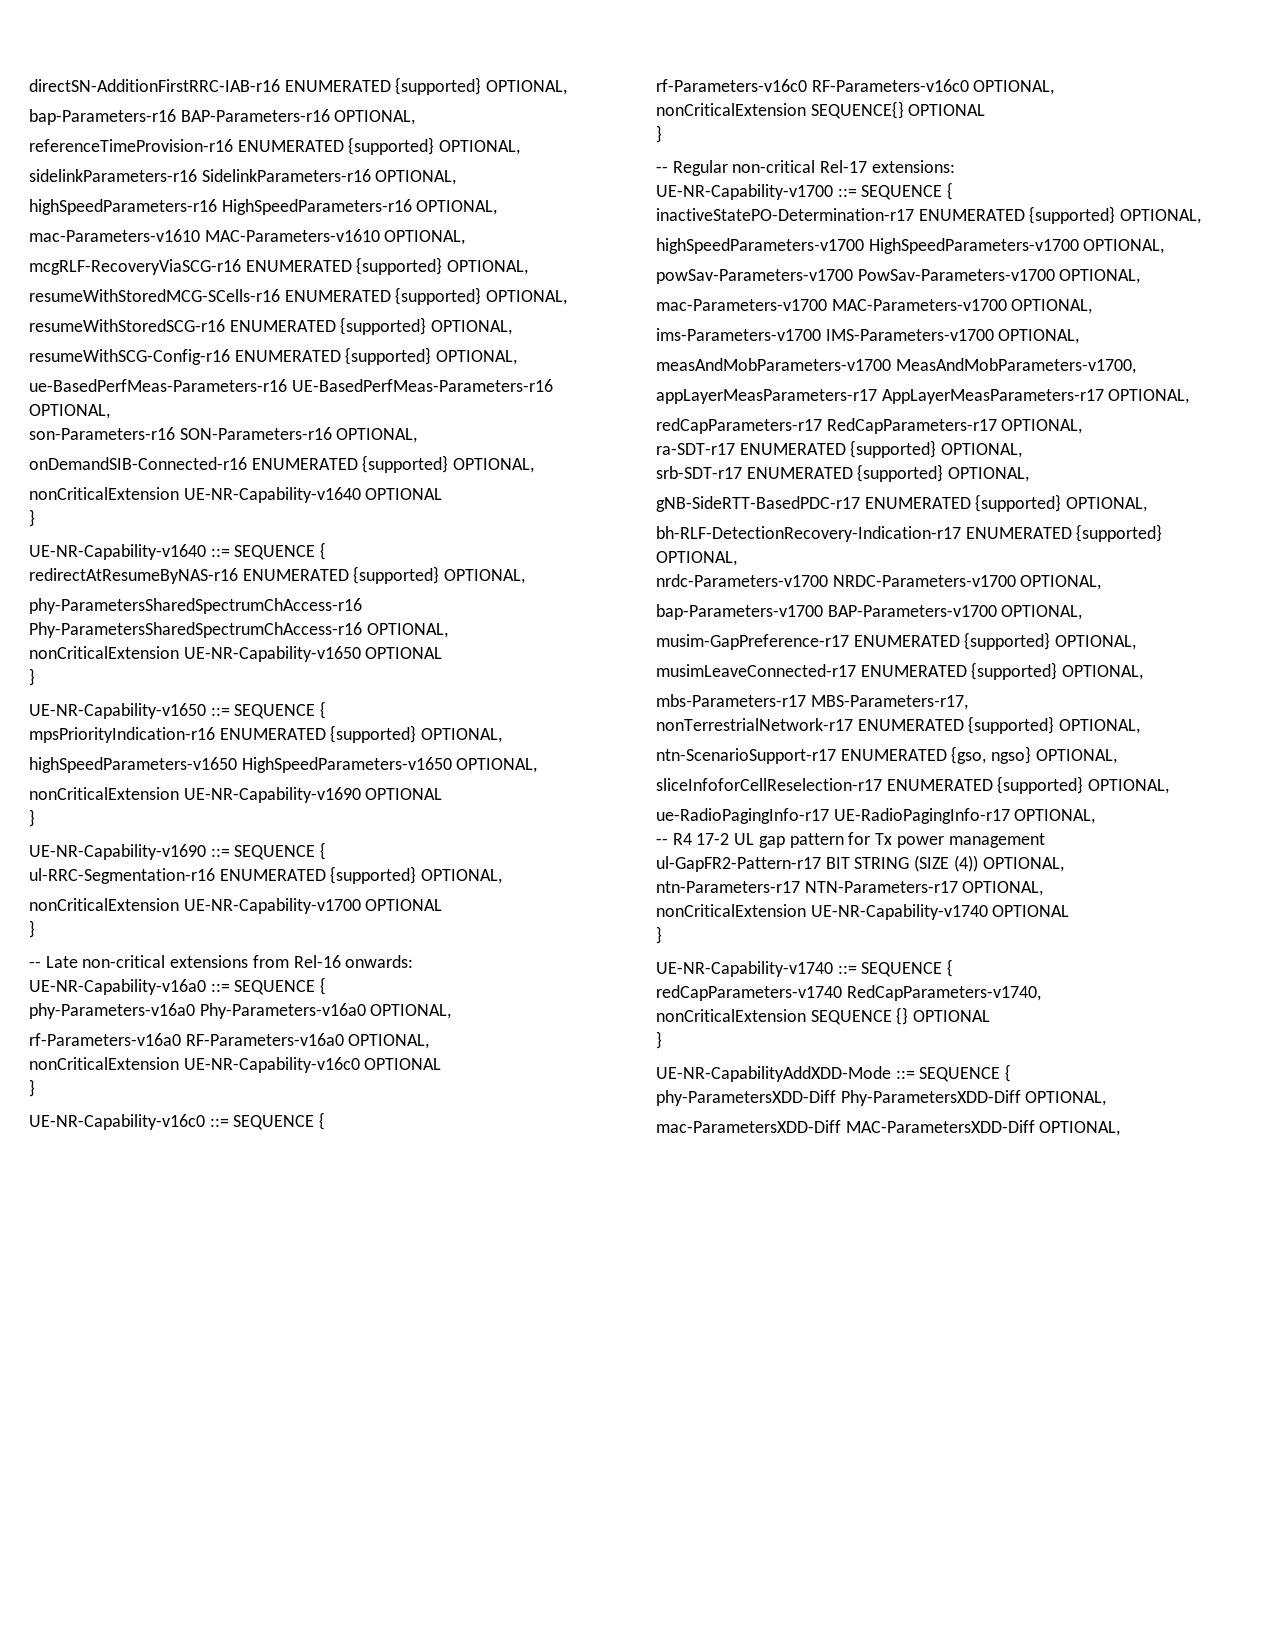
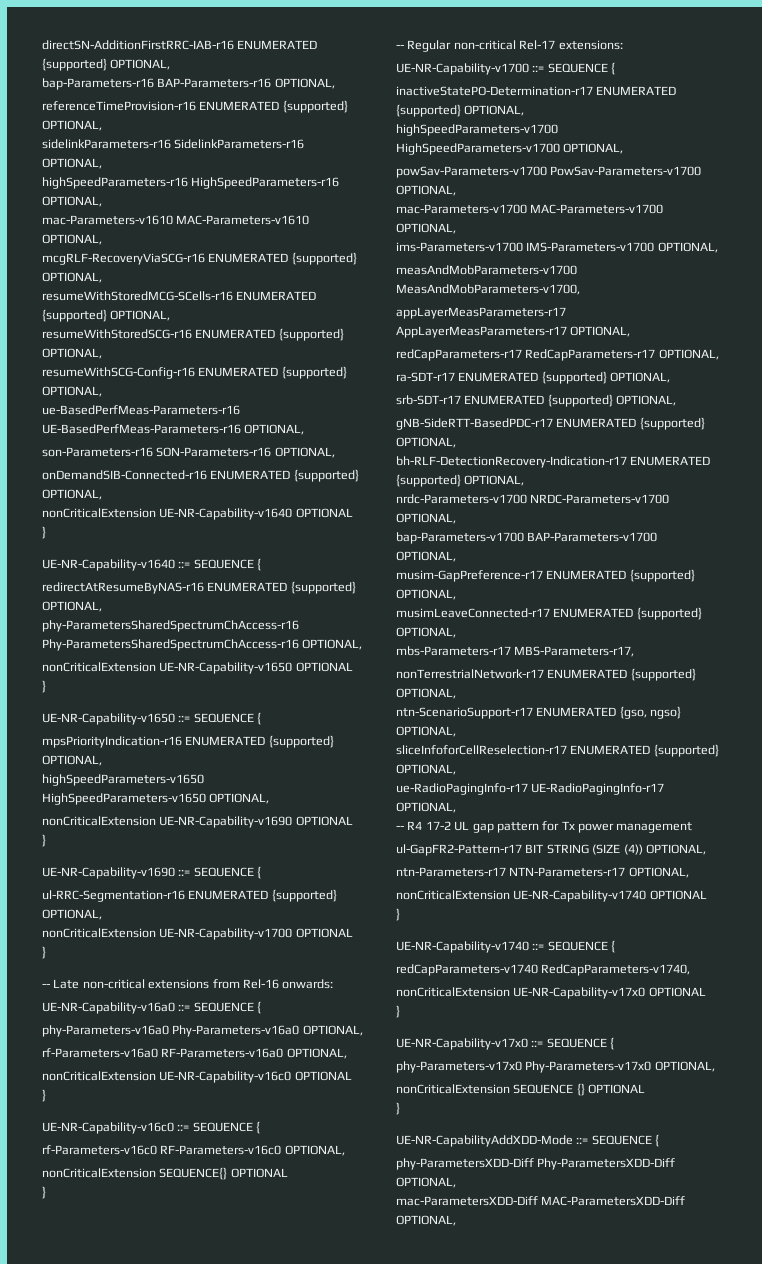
+ nonCriticalExtension UE-NR-Capability-v17x0 OPTIONAL
+ }
+ UE-NR-Capability-v17x0 ::= SEQUENCE {
+ phy-Parameters-v17x0 Phy-Parameters-v17x0 OPTIONAL,

